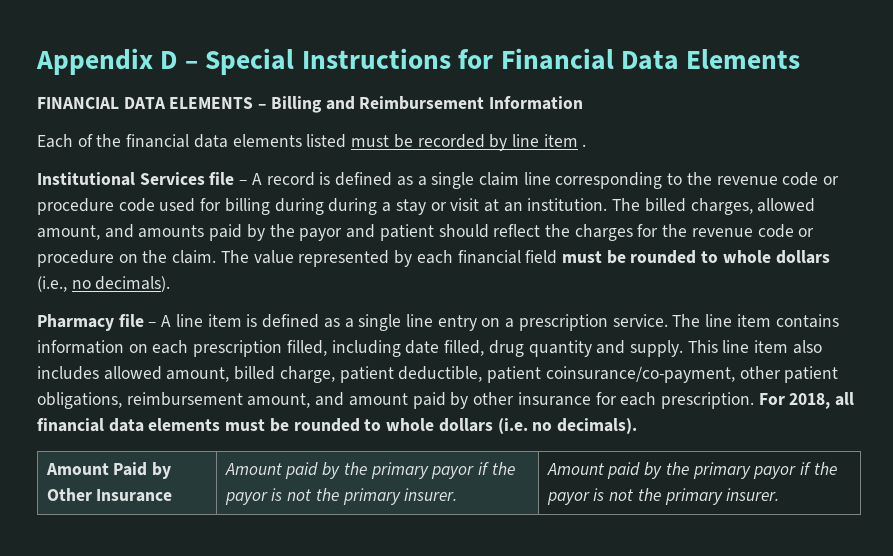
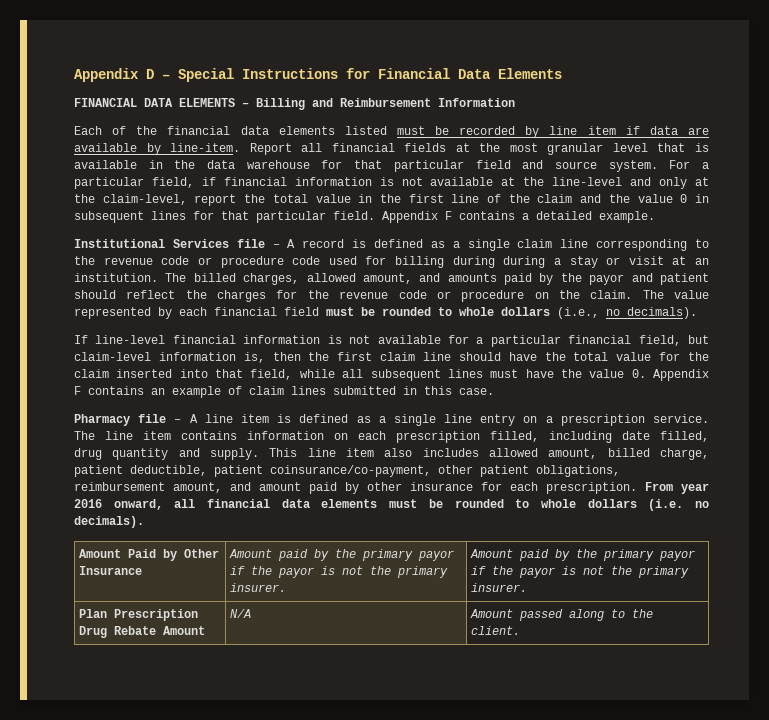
- Each of the financial data elements listed must be recorded by line item .
+ Each of the financial data elements listed must be recorded by line item if data are available by line-item. Report all financial fields at the most granular level that is available in the data warehouse for that particular field and source system. For a particular field, if financial information is not available at the line-level and only at the claim-level, report the total value in the first line of the claim and the value 0 in subsequent lines for that particular field. Appendix F contains a detailed example.
+ If line-level financial information is not available for a particular financial field, but claim-level information is, then the first claim line should have the total value for the claim inserted into that field, while all subsequent lines must have the value 0. Appendix F contains an example of claim lines submitted in this case.
- For 2018, all financial data elements must be rounded to whole dollars (i.e. no decimals).
+ From year 2016 onward, all financial data elements must be rounded to whole dollars (i.e. no decimals).
+ Plan Prescription Drug Rebate Amount | N/A | Amount passed along to the client.

